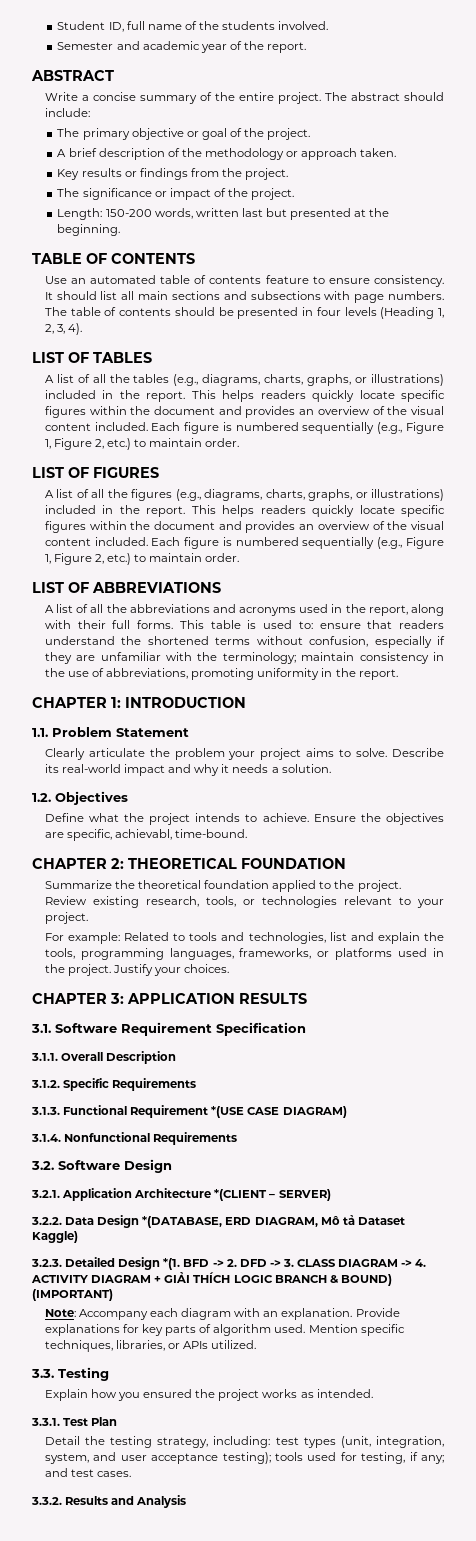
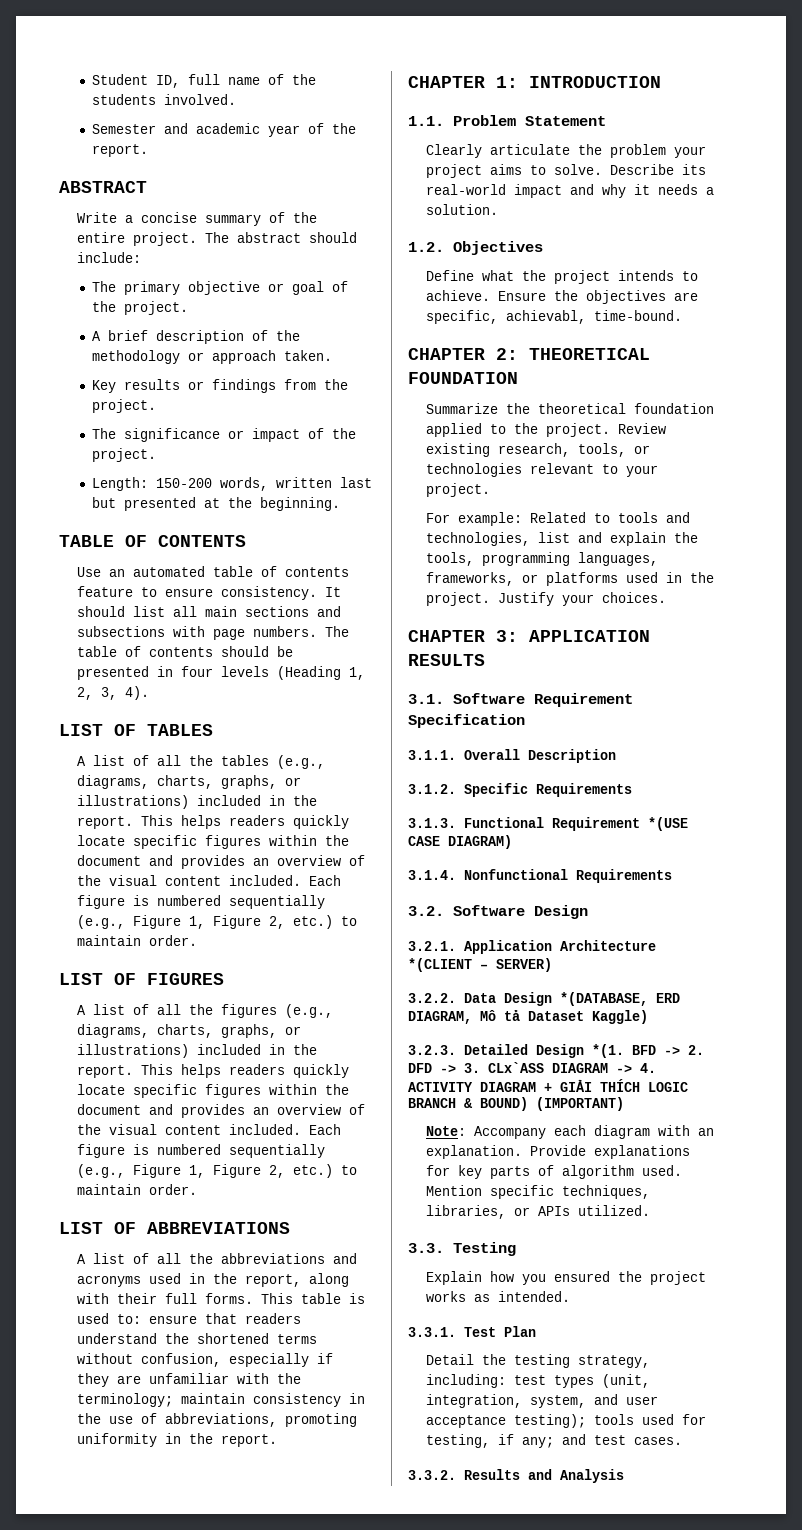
- BFD -> 2. DFD -> 3. CLASS DIAGRAM -> 4. ACTIVITY DIAGRAM + GIẢI THÍCH LOGIC BRANCH & BOUND) (IMPORTANT)
+ BFD -> 2. DFD -> 3. CLx`ASS DIAGRAM -> 4. ACTIVITY DIAGRAM + GIẢI THÍCH LOGIC BRANCH & BOUND) (IMPORTANT)

